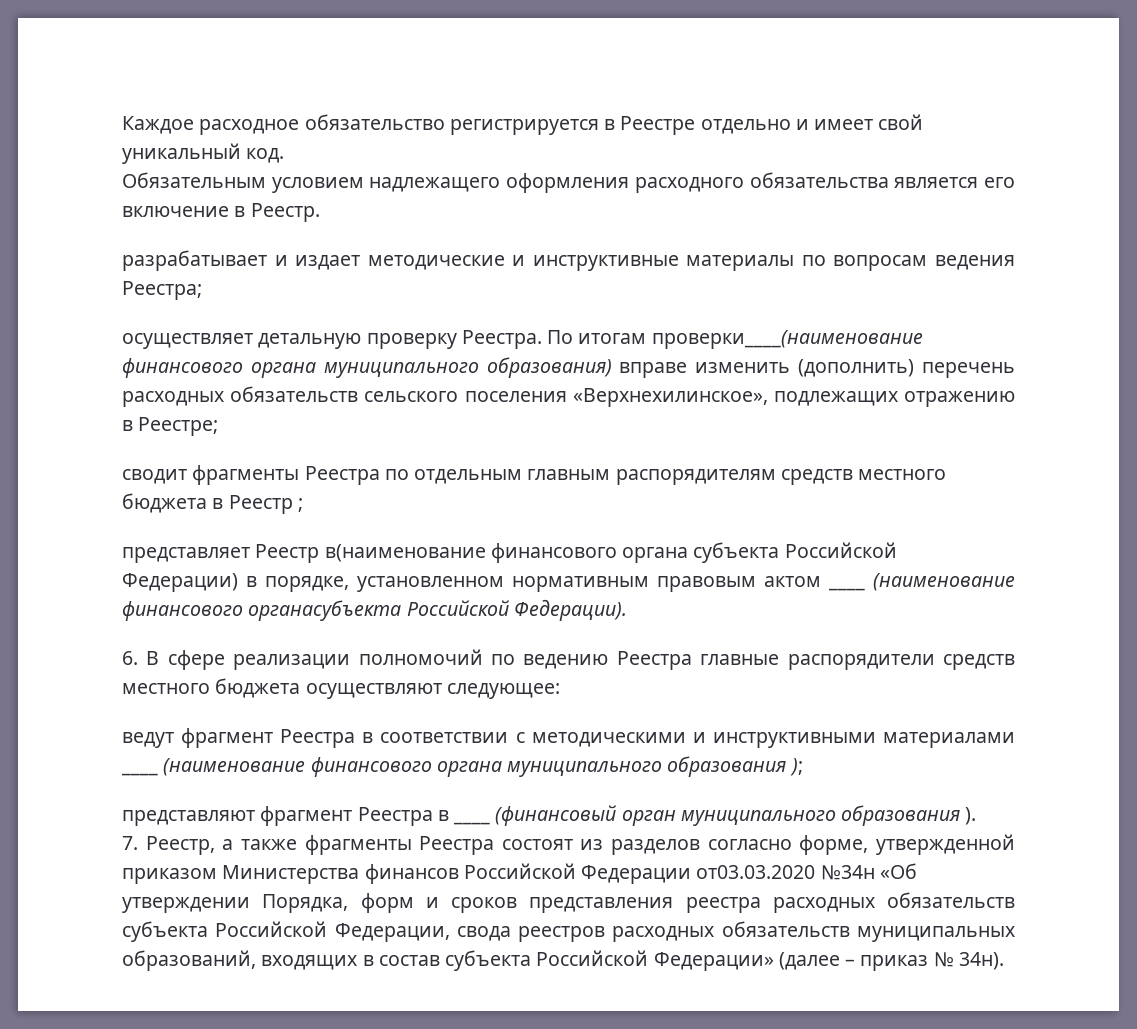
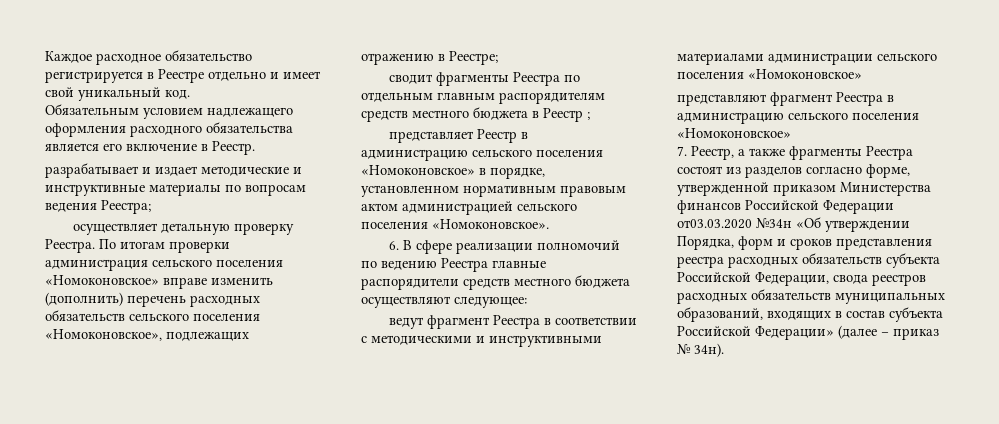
- По итогам проверки____(наименование финансового органа муниципального образования) вправе изменить (дополнить) перечень расходных обязательств сельского поселения «Верхнехилинское», подлежащих отражению в Реестре;
+ По итогам проверки администрация сельского поселения «Номоконовское» вправе изменить (дополнить) перечень расходных обязательств сельского поселения «Номоконовское», подлежащих отражению в Реестре;
- представляет Реестр в(наименование финансового органа субъекта Российской Федерации) в порядке, установленном нормативным правовым актом ____ (наименование финансового органасубъекта Российской Федерации).
+ представляет Реестр в администрацию сельского поселения «Номоконовское» в порядке, установленном нормативным правовым актом администрацией сельского поселения «Номоконовское».
- ведут фрагмент Реестра в соответствии с методическими и инструктивными материалами ____ (наименование финансового органа муниципального образования );
- представляют фрагмент Реестра в ____ (финансовый орган муниципального образования ).
+ ведут фрагмент Реестра в соответствии с методическими и инструктивными материалами администрации сельского поселения «Номоконовское»
+ представляют фрагмент Реестра в администрацию сельского поселения «Номоконовское»

